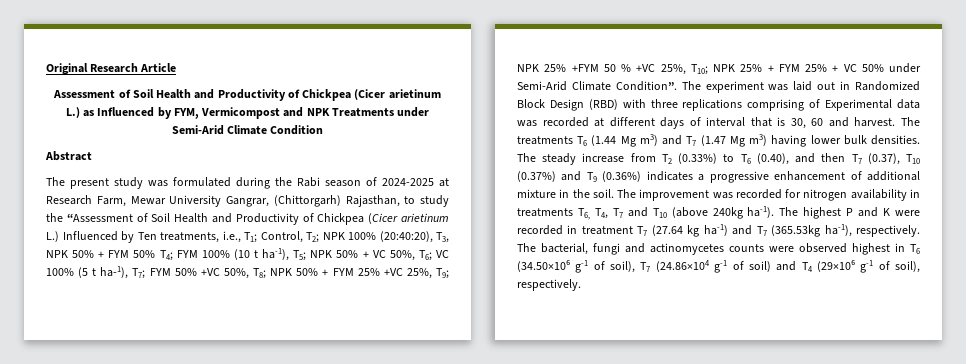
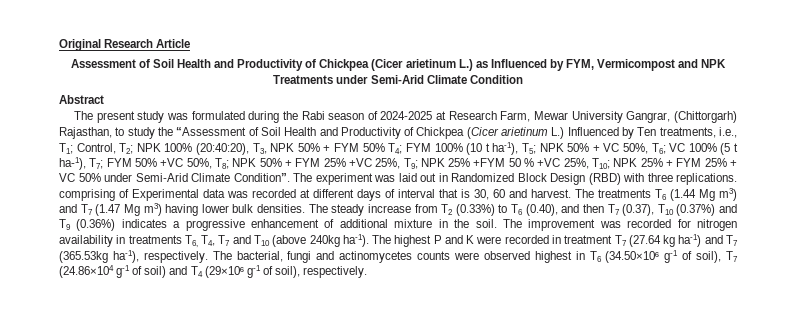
- The experiment was laid out in Randomized Block Design (RBD) with three replications comprising of Experimental data was recorded at different days of interval that is 30, 60 and harvest.
+ The experiment was laid out in Randomized Block Design (RBD) with three replications. comprising of Experimental data was recorded at different days of interval that is 30, 60 and harvest.

